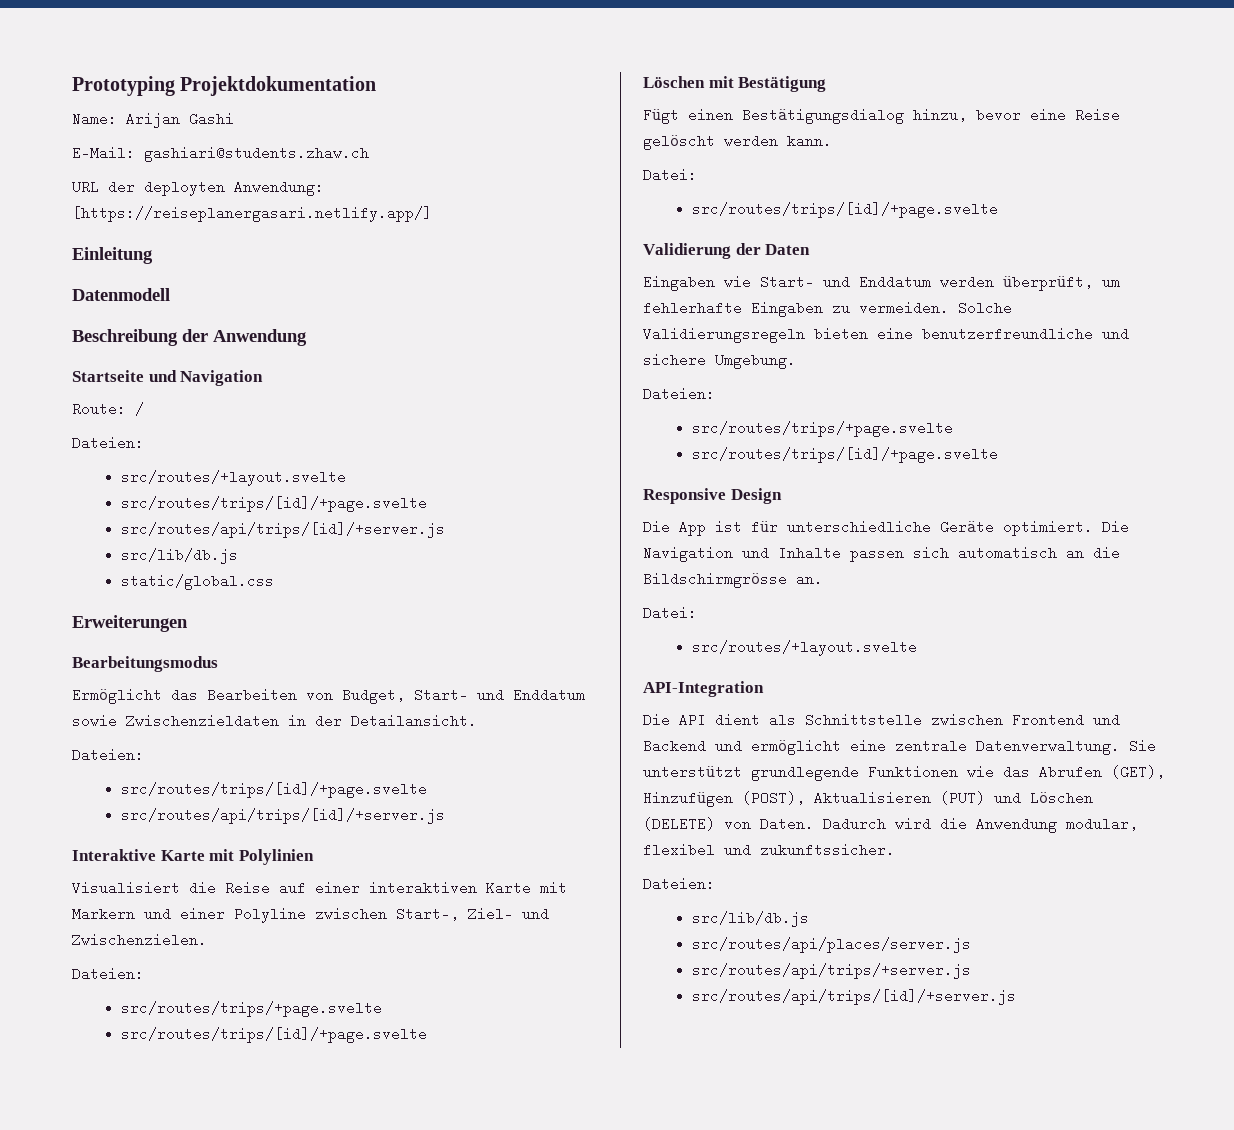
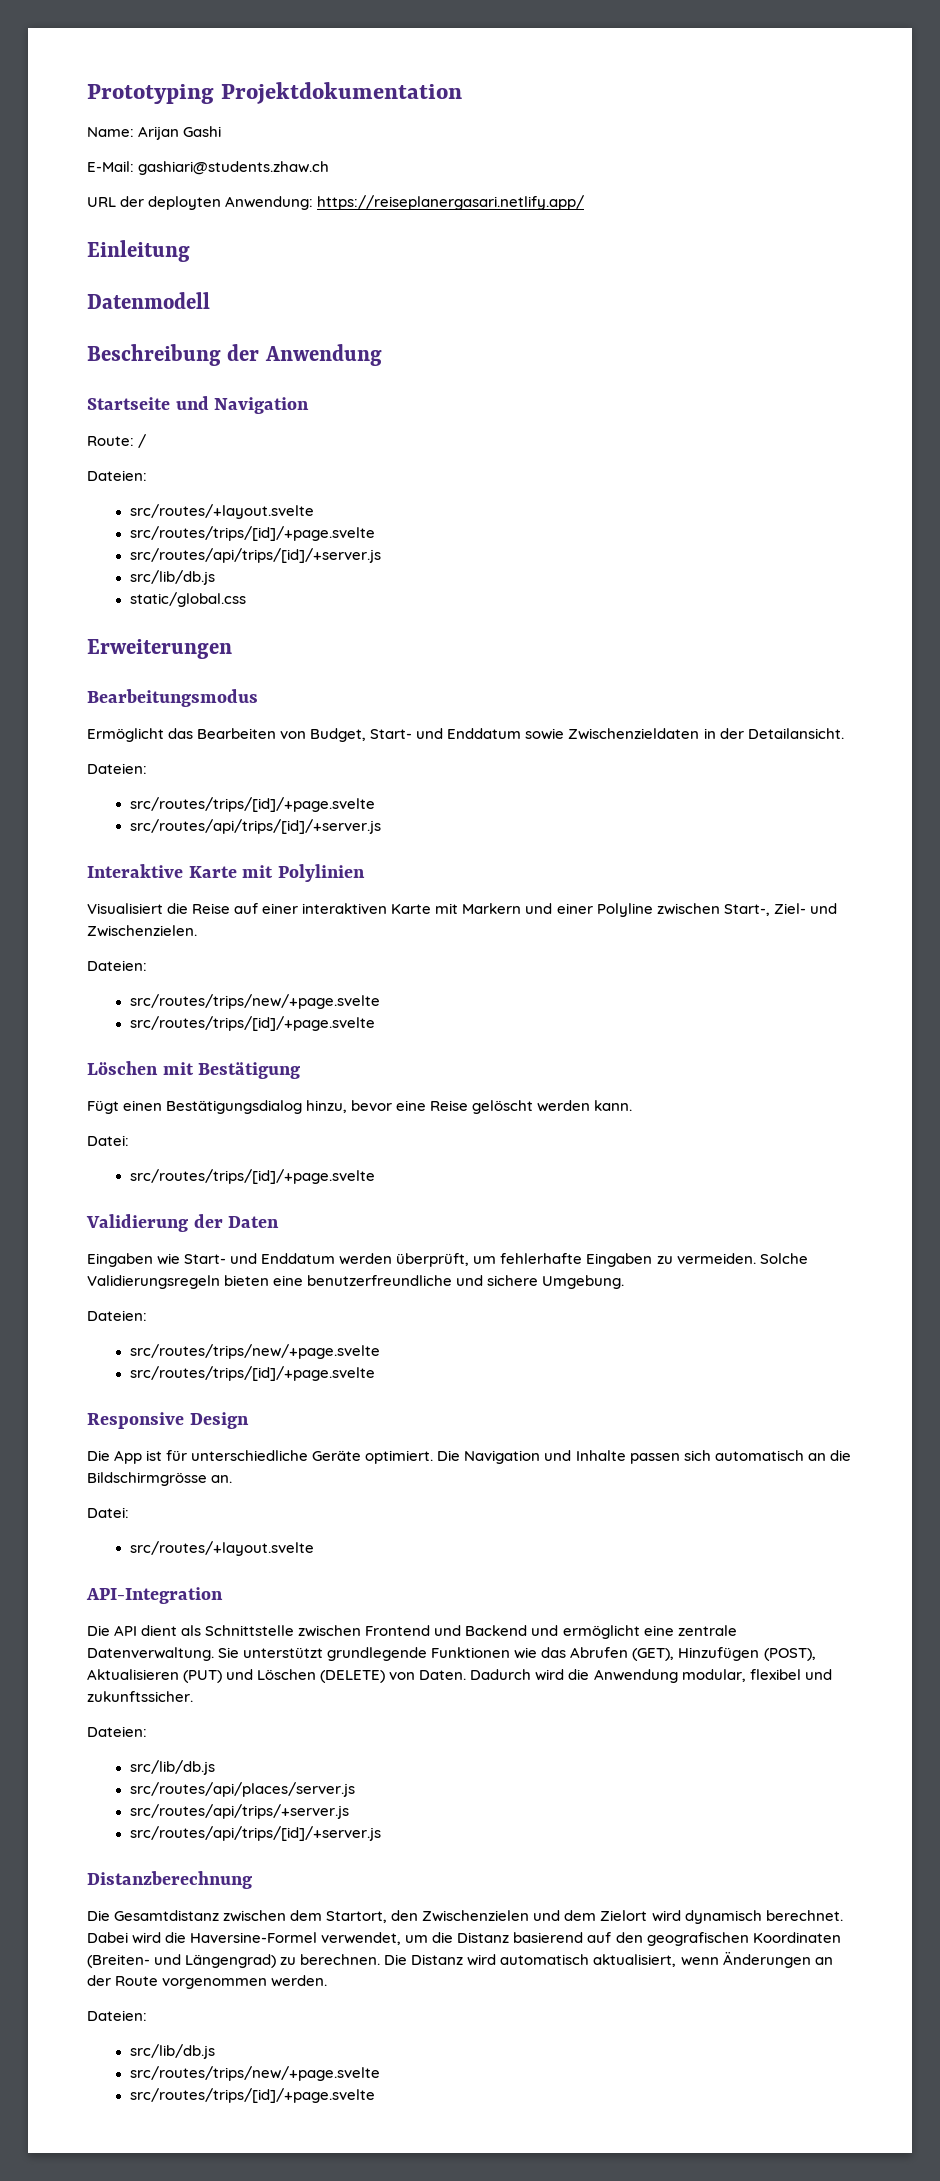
- URL der deployten Anwendung: [https://reiseplanergasari.netlify.app/]
+ URL der deployten Anwendung: https://reiseplanergasari.netlify.app/
  Visualisiert die Reise auf einer interaktiven Karte mit Markern und einer Polyline zwischen Start-, Ziel- und Zwischenzielen.
  Dateien:
- src/routes/trips/+page.svelte
+ src/routes/trips/new/+page.svelte
  Solche Validierungsregeln bieten eine benutzerfreundliche und sichere Umgebung.
  Dateien:
- src/routes/trips/+page.svelte
+ src/routes/trips/new/+page.svelte
+ Distanzberechnung
+ Die Gesamtdistanz zwischen dem Startort, den Zwischenzielen und dem Zielort wird dynamisch berechnet. Dabei wird die Haversine-Formel verwendet, um die Distanz basierend auf den geografischen Koordinaten (Breiten- und Längengrad) zu berechnen. Die Distanz wird automatisch aktualisiert, wenn Änderungen an der Route vorgenommen werden.
+ Dateien:
+ src/lib/db.js
+ src/routes/trips/new/+page.svelte
+ src/routes/trips/[id]/+page.svelte

